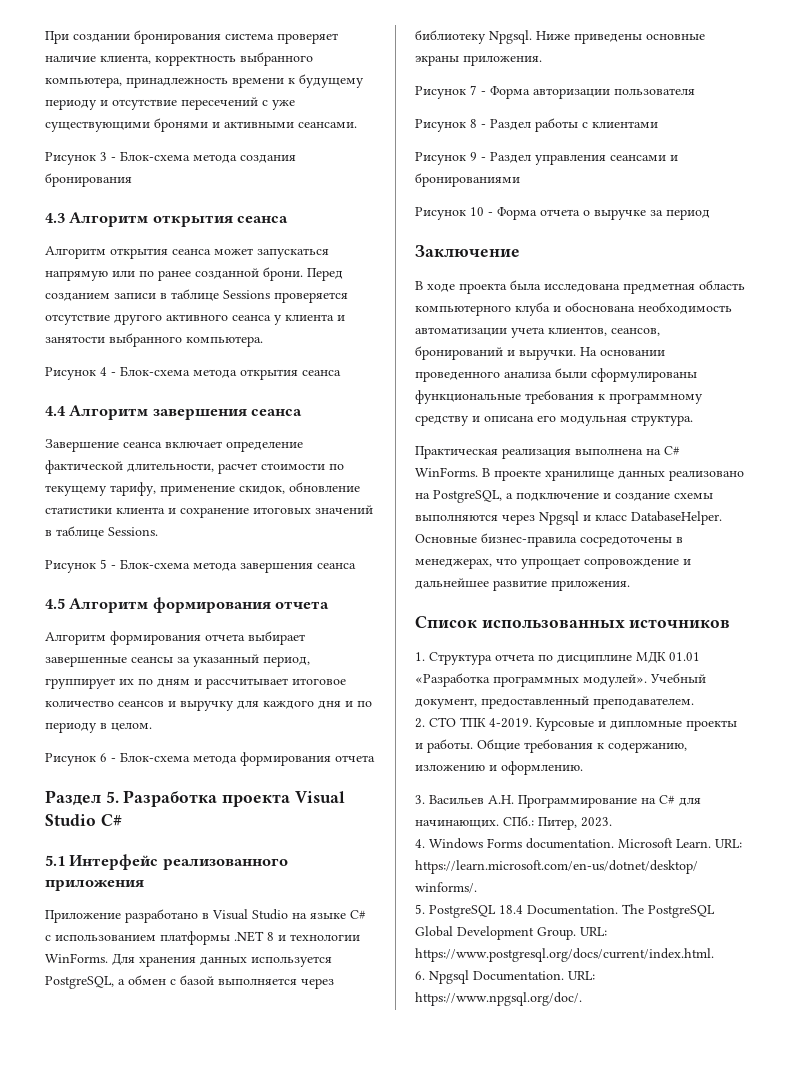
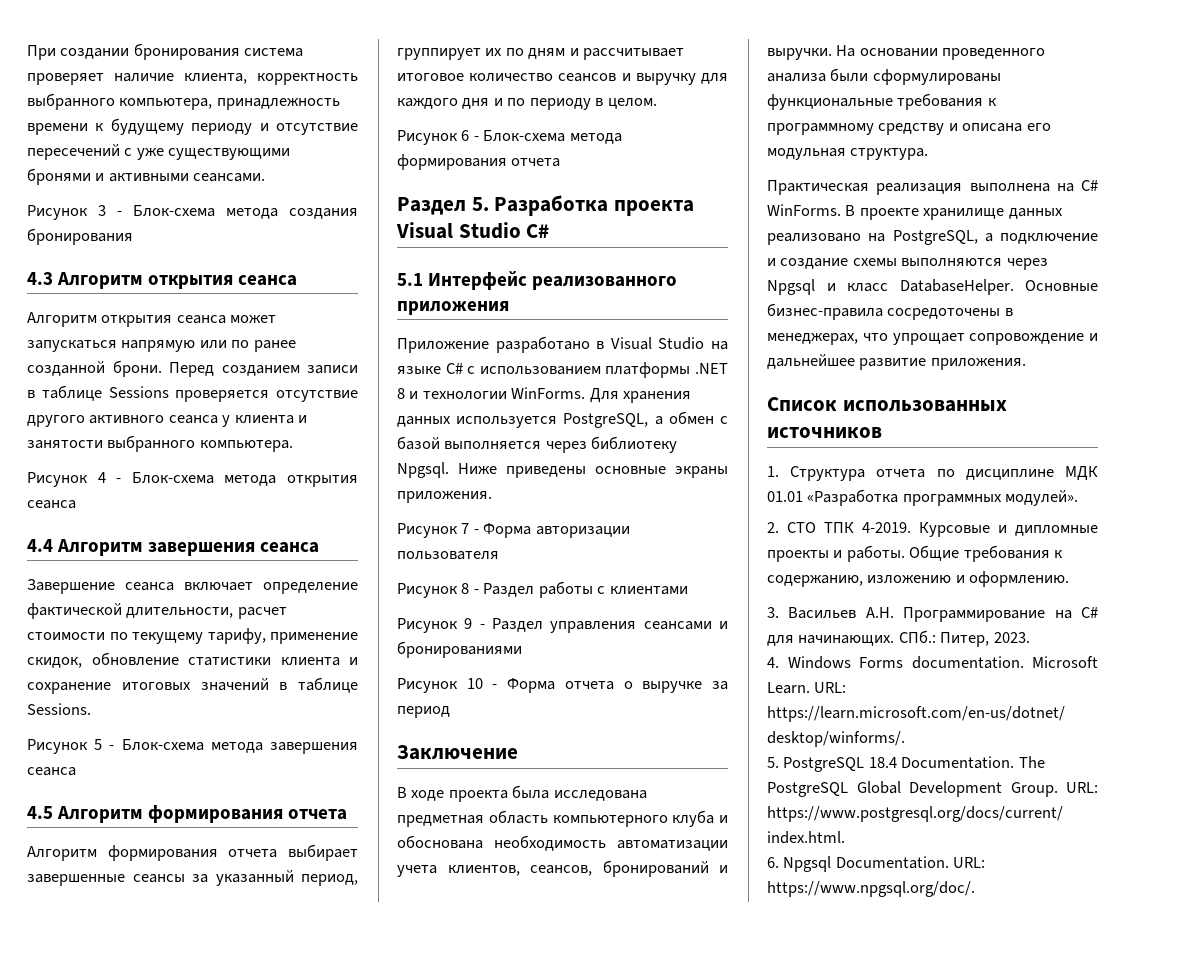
- Учебный документ, предоставленный преподавателем.

